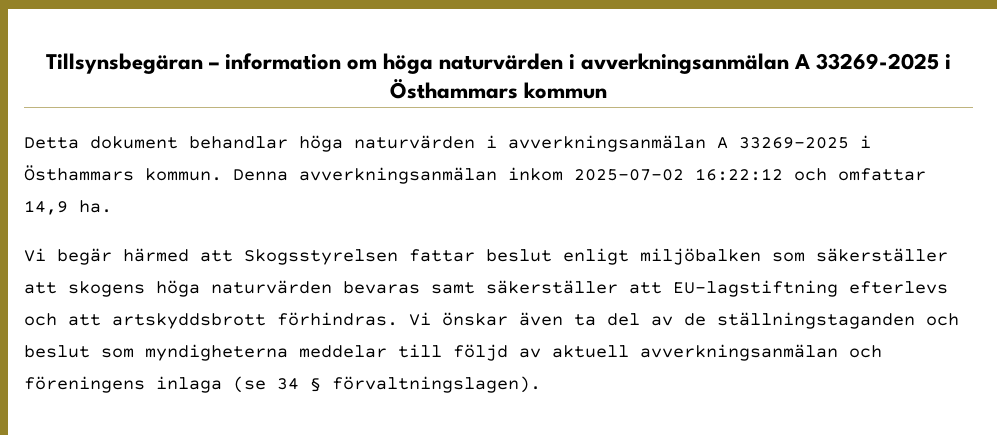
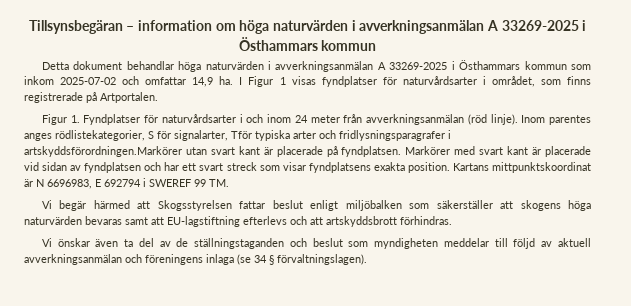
- Detta dokument behandlar höga naturvärden i avverkningsanmälan A 33269-2025 i Östhammars kommun. Denna avverkningsanmälan inkom 2025-07-02 16:22:12 och omfattar 14,9 ha.
+ Detta dokument behandlar höga naturvärden i avverkningsanmälan A 33269-2025 i Östhammars kommun som inkom 2025-07-02 och omfattar 14,9 ha. I Figur 1 visas fyndplatser för naturvårdsarter i området, som finns registrerade på Artportalen.
+ Figur 1. Fyndplatser för naturvårdsarter i och inom 24 meter från avverkningsanmälan (röd linje). Inom parentes anges rödlistekategorier, S för signalarter, Tför typiska arter och fridlysningsparagrafer i artskyddsförordningen.Markörer utan svart kant är placerade på fyndplatsen. Markörer med svart kant är placerade vid sidan av fyndplatsen och har ett svart streck som visar fyndplatsens exakta position. Kartans mittpunktskoordinat är N 6696983, E 692794 i SWEREF 99 TM.
- Vi begär härmed att Skogsstyrelsen fattar beslut enligt miljöbalken som säkerställer att skogens höga naturvärden bevaras samt säkerställer att EU-lagstiftning efterlevs och att artskyddsbrott förhindras. Vi önskar även ta del av de ställningstaganden och beslut som myndigheterna meddelar till följd av aktuell avverkningsanmälan och föreningens inlaga (se 34 § förvaltningslagen).
+ Vi begär härmed att Skogsstyrelsen fattar beslut enligt miljöbalken som säkerställer att skogens höga naturvärden bevaras samt att EU-lagstiftning efterlevs och att artskyddsbrott förhindras.
+ Vi önskar även ta del av de ställningstaganden och beslut som myndigheten meddelar till följd av aktuell avverkningsanmälan och föreningens inlaga (se 34 § förvaltningslagen).

